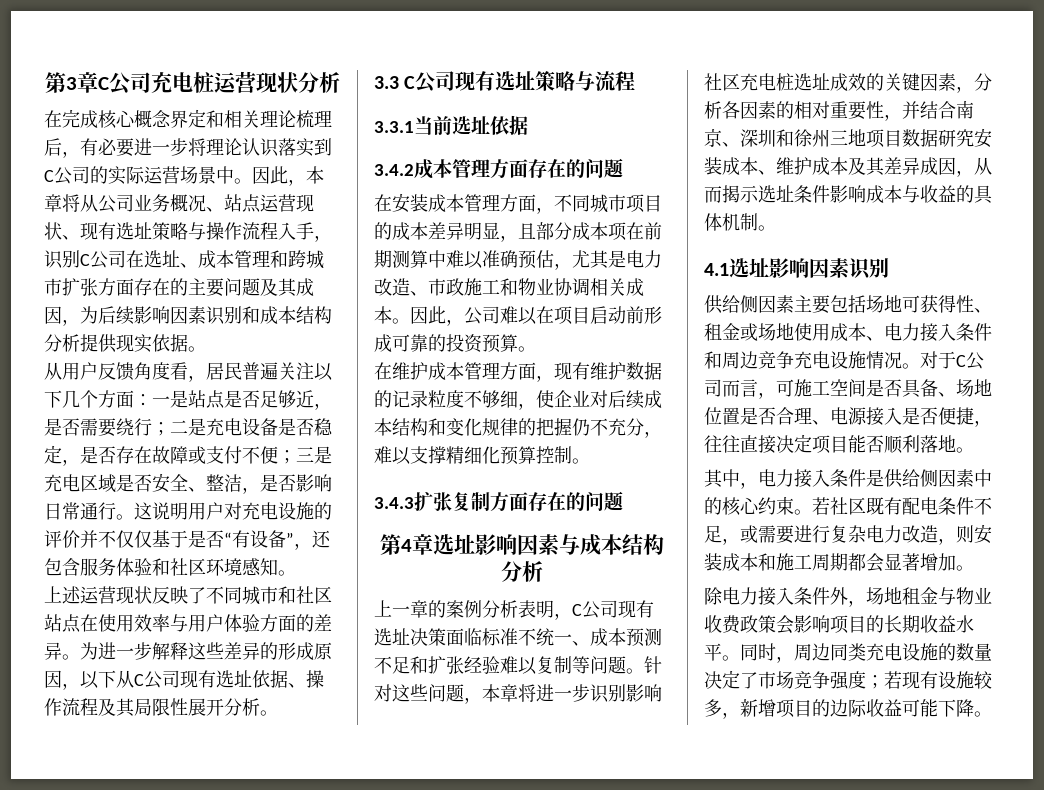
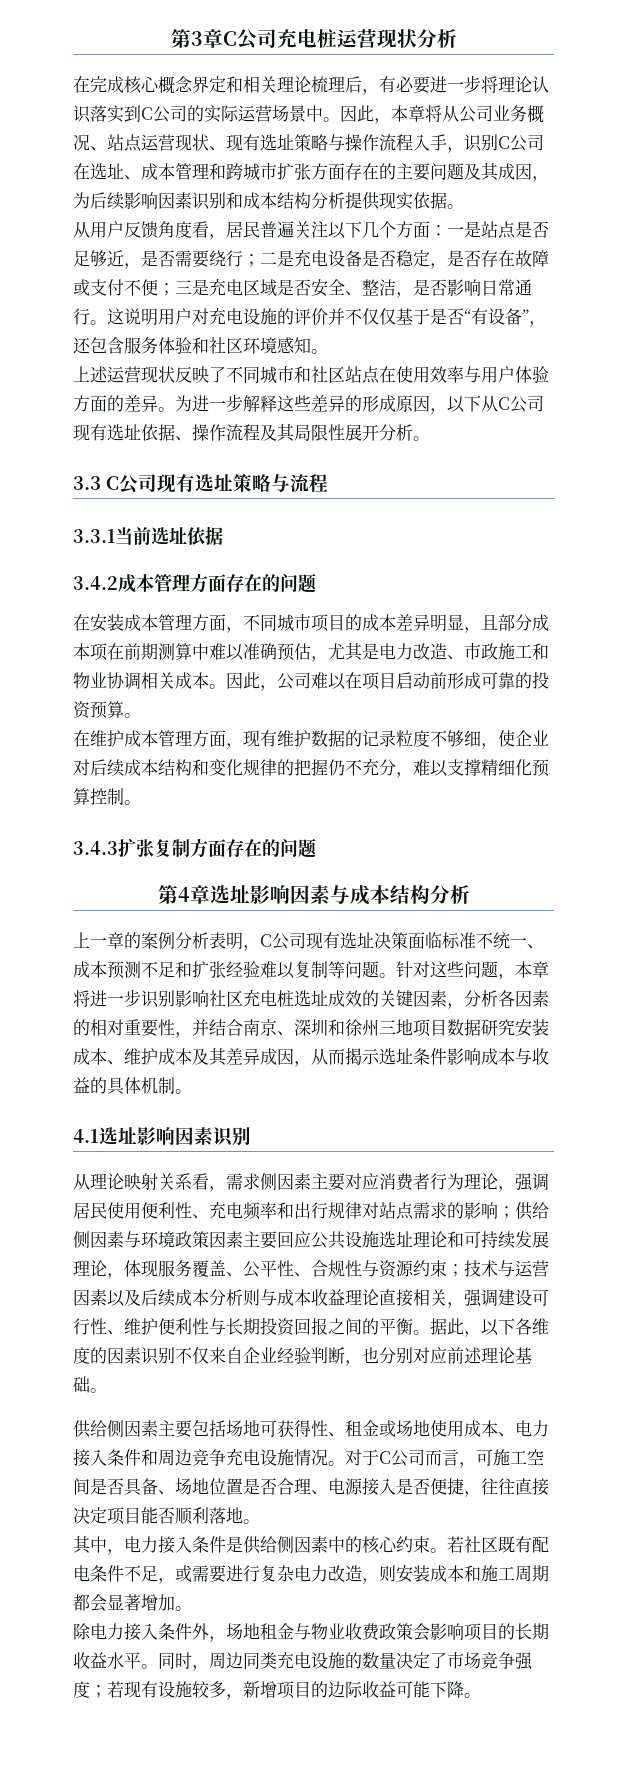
+ 从理论映射关系看，需求侧因素主要对应消费者行为理论，强调居民使用便利性、充电频率和出行规律对站点需求的影响；供给侧因素与环境政策因素主要回应公共设施选址理论和可持续发展理论，体现服务覆盖、公平性、合规性与资源约束；技术与运营因素以及后续成本分析则与成本收益理论直接相关，强调建设可行性、维护便利性与长期投资回报之间的平衡。据此，以下各维度的因素识别不仅来自企业经验判断，也分别对应前述理论基础。

